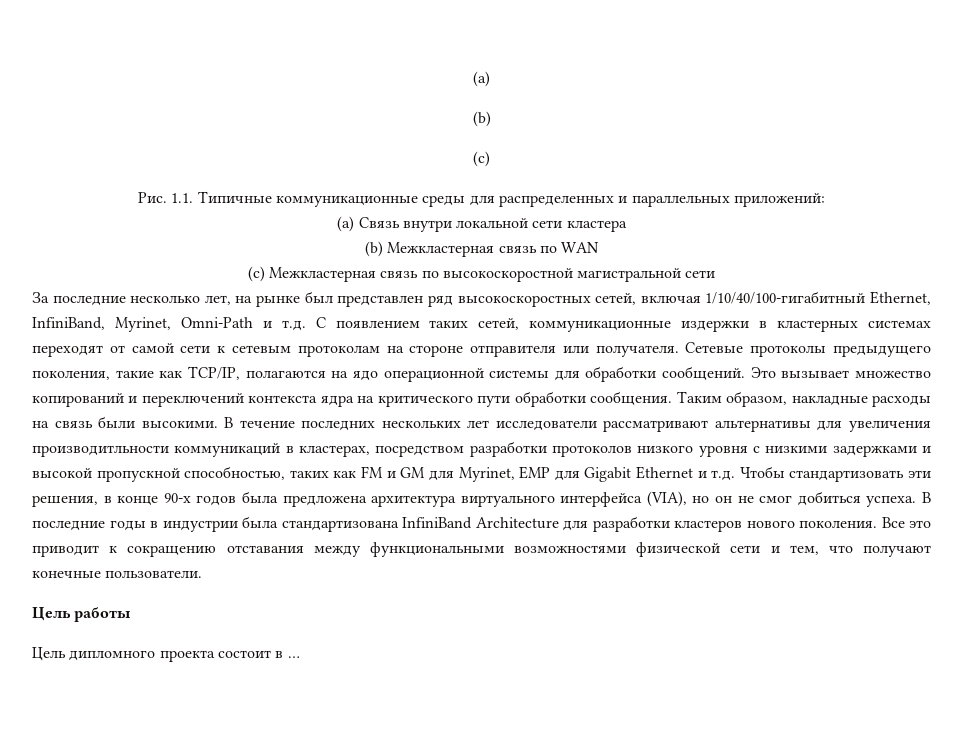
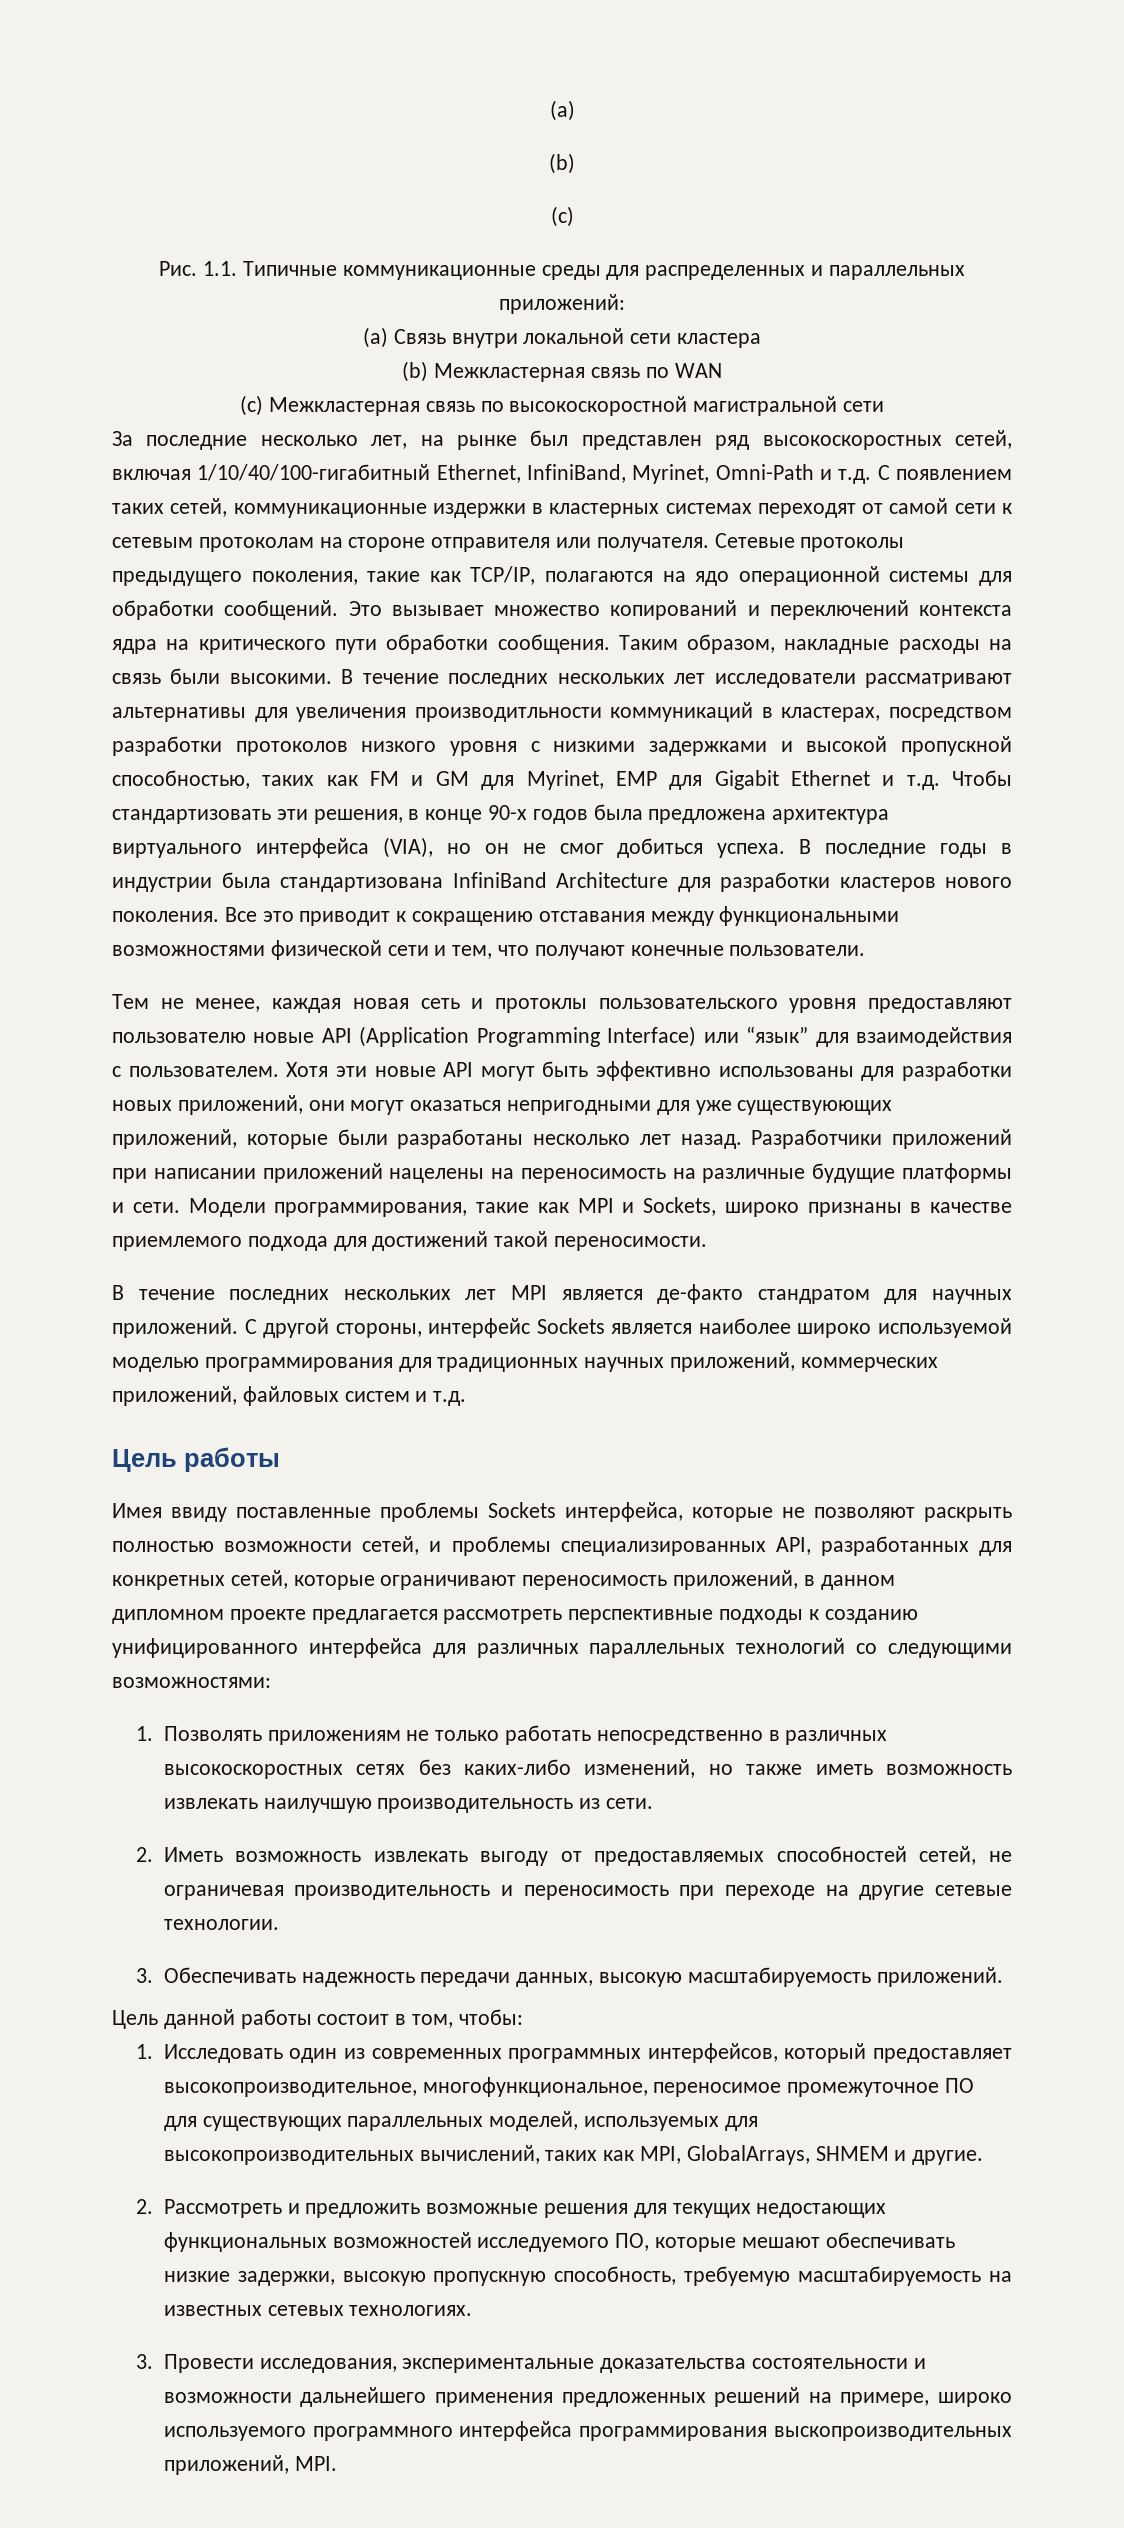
+ Тем не менее, каждая новая сеть и протоклы пользовательского уровня предоставляют пользователю новые API (Application Programming Interface) или “язык” для взаимодействия с пользователем. Хотя эти новые API могут быть эффективно использованы для разработки новых приложений, они могут оказаться непригодными для уже существуюющих приложений, которые были разработаны несколько лет назад. Разработчики приложений при написании приложений нацелены на переносимость на различные будущие платформы и сети. Модели программирования, такие как MPI и Sockets, широко признаны в качестве приемлемого подхода для достижений такой переносимости.
+ В течение последних нескольких лет MPI является де-факто стандратом для научных приложений. С другой стороны, интерфейс Sockets является наиболее широко используемой моделью программирования для традиционных научных приложений, коммерческих приложений, файловых систем и т.д.
  Цель работы
- Цель дипломного проекта состоит в …
+ Имея ввиду поставленные проблемы Sockets интерфейса, которые не позволяют раскрыть полностью возможности сетей, и проблемы специализированных API, разработанных для конкретных сетей, которые ограничивают переносимость приложений, в данном дипломном проекте предлагается рассмотреть перспективные подходы к созданию унифицированного интерфейса для различных параллельных технологий со следующими возможностями:
+ 1. Позволять приложениям не только работать непосредственно в различных высокоскоростных сетях без каких-либо изменений, но также иметь возможность извлекать наилучшую производительность из сети.
+ 2. Иметь возможность извлекать выгоду от предоставляемых способностей сетей, не ограничевая производительность и переносимость при переходе на другие сетевые технологии.
+ 3. Обеспечивать надежность передачи данных, высокую масштабируемость приложений.
+ Цель данной работы состоит в том, чтобы:
+ 1. Исследовать один из современных программных интерфейсов, который предоставляет высокопроизводительное, многофункциональное, переносимое промежуточное ПО для существующих параллельных моделей, используемых для высокопроизводительных вычислений, таких как MPI, GlobalArrays, SHMEM и другие.
+ 2. Рассмотреть и предложить возможные решения для текущих недостающих функциональных возможностей исследуемого ПО, которые мешают обеспечивать низкие задержки, высокую пропускную способность, требуемую масштабируемость на известных сетевых технологиях.
+ 3. Провести исследования, экспериментальные доказательства состоятельности и возможности дальнейшего применения предложенных решений на примере, широко используемого программного интерфейса программирования выскопроизводительных приложений, MPI.

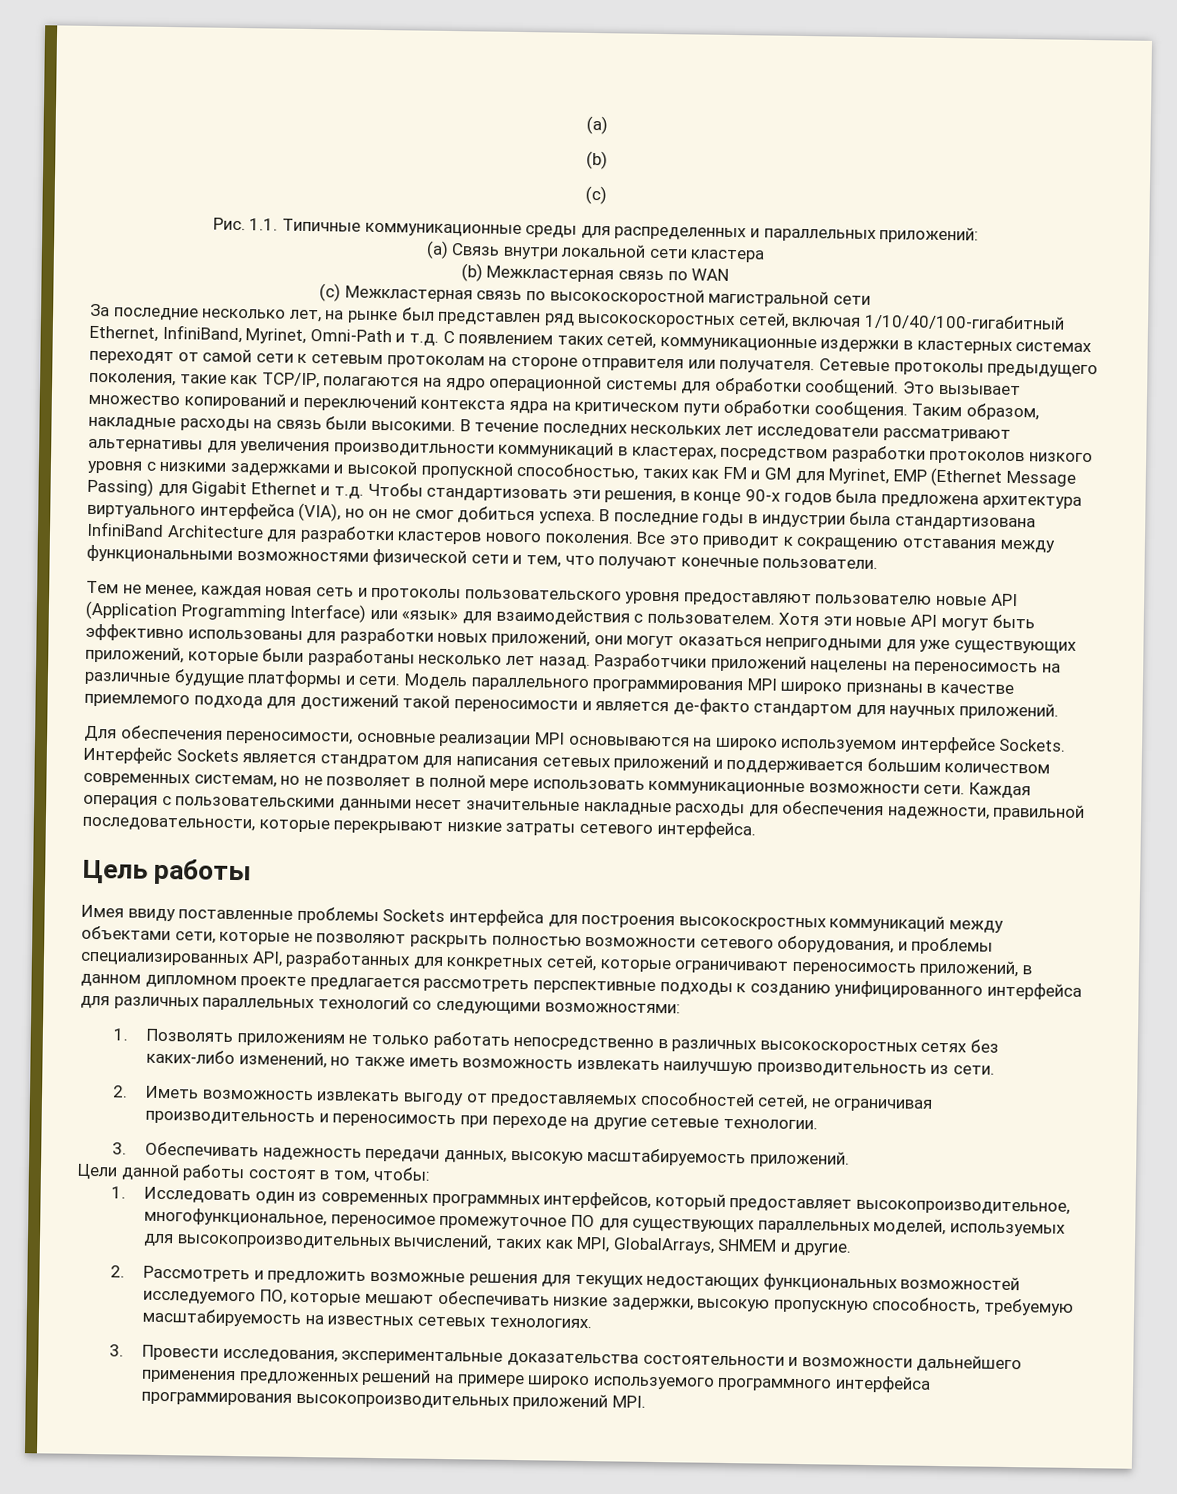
- Сетевые протоколы предыдущего поколения, такие как TCP/IP, полагаются на ядо операционной системы для обработки сообщений.
+ Сетевые протоколы предыдущего поколения, такие как TCP/IP, полагаются на ядро операционной системы для обработки сообщений.
- Это вызывает множество копирований и переключений контекста ядра на критического пути обработки сообщения.
+ Это вызывает множество копирований и переключений контекста ядра на критическом пути обработки сообщения.
- В течение последних нескольких лет исследователи рассматривают альтернативы для увеличения производитльности коммуникаций в кластерах, посредством разработки протоколов низкого уровня с низкими задержками и высокой пропускной способностью, таких как FM и GM для Myrinet, EMP для Gigabit Ethernet и т.д. Чтобы стандартизовать эти решения, в конце 90-х годов была предложена архитектура виртуального интерфейса (VIA), но он не смог добиться успеха.
+ В течение последних нескольких лет исследователи рассматривают альтернативы для увеличения производитльности коммуникаций в кластерах, посредством разработки протоколов низкого уровня с низкими задержками и высокой пропускной способностью, таких как FM и GM для Myrinet, EMP (Ethernet Message Passing) для Gigabit Ethernet и т.д. Чтобы стандартизовать эти решения, в конце 90-х годов была предложена архитектура виртуального интерфейса (VIA), но он не смог добиться успеха.
- Тем не менее, каждая новая сеть и протоклы пользовательского уровня предоставляют пользователю новые API (Application Programming Interface) или “язык” для взаимодействия с пользователем.
+ Тем не менее, каждая новая сеть и протоколы пользовательского уровня предоставляют пользователю новые API (Application Programming Interface) или «язык» для взаимодействия с пользователем.
- Хотя эти новые API могут быть эффективно использованы для разработки новых приложений, они могут оказаться непригодными для уже существуюющих приложений, которые были разработаны несколько лет назад.
+ Хотя эти новые API могут быть эффективно использованы для разработки новых приложений, они могут оказаться непригодными для уже существующих приложений, которые были разработаны несколько лет назад.
- Разработчики приложений при написании приложений нацелены на переносимость на различные будущие платформы и сети.
+ Разработчики приложений нацелены на переносимость на различные будущие платформы и сети.
- Модели программирования, такие как MPI и Sockets, широко признаны в качестве приемлемого подхода для достижений такой переносимости.
- В течение последних нескольких лет MPI является де-факто стандратом для научных приложений. С другой стороны, интерфейс Sockets является наиболее широко используемой моделью программирования для традиционных научных приложений, коммерческих приложений, файловых систем и т.д.
+ Модель параллельного программирования MPI широко признаны в качестве приемлемого подхода для достижений такой переносимости и является де-факто стандартом для научных приложений.
+ Для обеспечения переносимости, основные реализации MPI основываются на широко используемом интерфейсе Sockets. Интерфейс Sockets является стандратом для написания сетевых приложений и поддерживается большим количеством современных системам, но не позволяет в полной мере использовать коммуникационные возможности сети. Каждая операция с пользовательскими данными несет значительные накладные расходы для обеспечения надежности, правильной последовательности, которые перекрывают низкие затраты сетевого интерфейса.
- Имея ввиду поставленные проблемы Sockets интерфейса, которые не позволяют раскрыть полностью возможности сетей, и проблемы специализированных API, разработанных для конкретных сетей, которые ограничивают переносимость приложений, в данном дипломном проекте предлагается рассмотреть перспективные подходы к созданию унифицированного интерфейса для различных параллельных технологий со следующими возможностями:
+ Имея ввиду поставленные проблемы Sockets интерфейса для построения высокоскростных коммуникаций между объектами сети, которые не позволяют раскрыть полностью возможности сетевого оборудования, и проблемы специализированных API, разработанных для конкретных сетей, которые ограничивают переносимость приложений, в данном дипломном проекте предлагается рассмотреть перспективные подходы к созданию унифицированного интерфейса для различных параллельных технологий со следующими возможностями:
- 2. Иметь возможность извлекать выгоду от предоставляемых способностей сетей, не ограничевая производительность и переносимость при переходе на другие сетевые технологии.
+ 2. Иметь возможность извлекать выгоду от предоставляемых способностей сетей, не ограничивая производительность и переносимость при переходе на другие сетевые технологии.
- Цель данной работы состоит в том, чтобы:
+ Цели данной работы состоят в том, чтобы:
- 3. Провести исследования, экспериментальные доказательства состоятельности и возможности дальнейшего применения предложенных решений на примере, широко используемого программного интерфейса программирования выскопроизводительных приложений, MPI.
+ 3. Провести исследования, экспериментальные доказательства состоятельности и возможности дальнейшего применения предложенных решений на примере широко используемого программного интерфейса программирования высокопроизводительных приложений MPI.

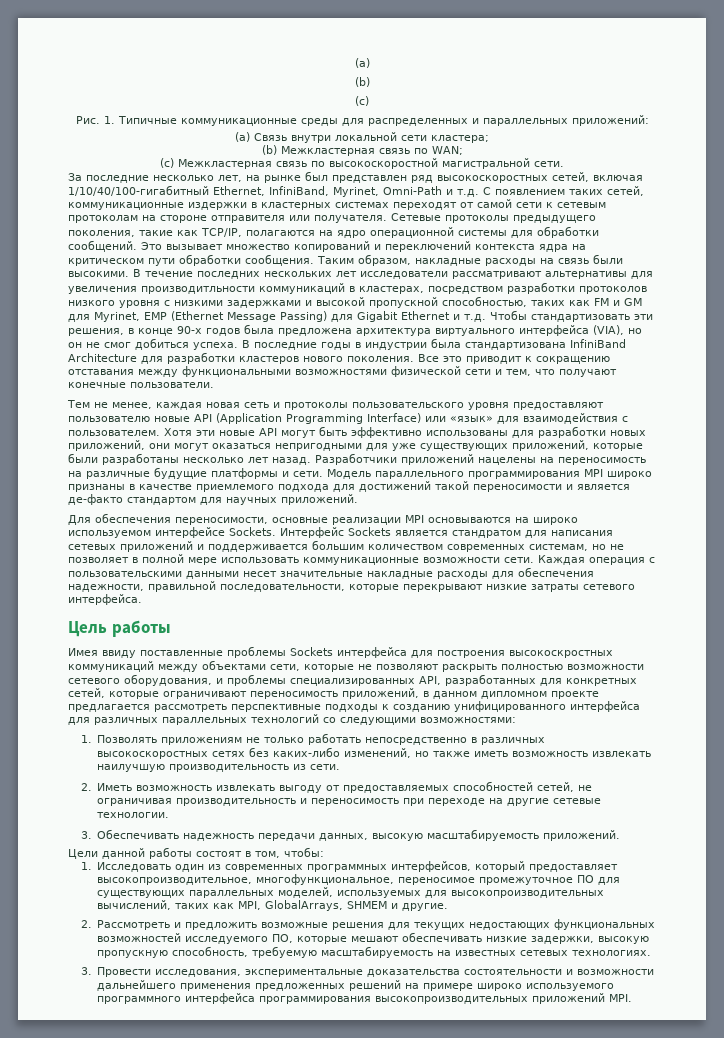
- Рис. 1.1. Типичные коммуникационные среды для распределенных и параллельных приложений:
+ Рис. 1. Типичные коммуникационные среды для распределенных и параллельных приложений:
- (a) Связь внутри локальной сети кластера
+ (a) Связь внутри локальной сети кластера;
- (b) Межкластерная связь по WAN
+ (b) Межкластерная связь по WAN;
- (c) Межкластерная связь по высокоскоростной магистральной сети
+ (c) Межкластерная связь по высокоскоростной магистральной сети.

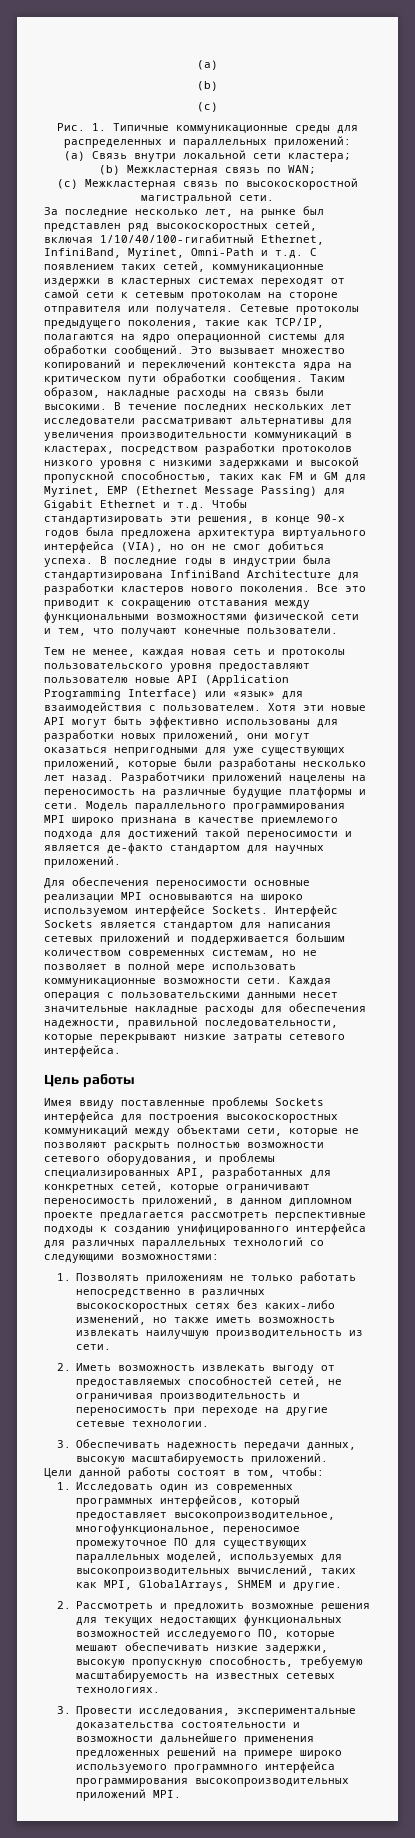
- В течение последних нескольких лет исследователи рассматривают альтернативы для увеличения производитльности коммуникаций в кластерах, посредством разработки протоколов низкого уровня с низкими задержками и высокой пропускной способностью, таких как FM и GM для Myrinet, EMP (Ethernet Message Passing) для Gigabit Ethernet и т.д. Чтобы стандартизовать эти решения, в конце 90-х годов была предложена архитектура виртуального интерфейса (VIA), но он не смог добиться успеха.
+ В течение последних нескольких лет исследователи рассматривают альтернативы для увеличения производительности коммуникаций в кластерах, посредством разработки протоколов низкого уровня с низкими задержками и высокой пропускной способностью, таких как FM и GM для Myrinet, EMP (Ethernet Message Passing) для Gigabit Ethernet и т.д. Чтобы стандартизировать эти решения, в конце 90-х годов была предложена архитектура виртуального интерфейса (VIA), но он не смог добиться успеха.
- В последние годы в индустрии была стандартизована InfiniBand Architecture для разработки кластеров нового поколения.
+ В последние годы в индустрии была стандартизирована InfiniBand Architecture для разработки кластеров нового поколения.
- Модель параллельного программирования MPI широко признаны в качестве приемлемого подхода для достижений такой переносимости и является де-факто стандартом для научных приложений.
+ Модель параллельного программирования MPI широко признана в качестве приемлемого подхода для достижений такой переносимости и является де-факто стандартом для научных приложений.
- Для обеспечения переносимости, основные реализации MPI основываются на широко используемом интерфейсе Sockets.
+ Для обеспечения переносимости основные реализации MPI основываются на широко используемом интерфейсе Sockets.
- Интерфейс Sockets является стандратом для написания сетевых приложений и поддерживается большим количеством современных системам, но не позволяет в полной мере использовать коммуникационные возможности сети.
+ Интерфейс Sockets является стандартом для написания сетевых приложений и поддерживается большим количеством современных системам, но не позволяет в полной мере использовать коммуникационные возможности сети.
- Имея ввиду поставленные проблемы Sockets интерфейса для построения высокоскростных коммуникаций между объектами сети, которые не позволяют раскрыть полностью возможности сетевого оборудования, и проблемы специализированных API, разработанных для конкретных сетей, которые ограничивают переносимость приложений, в данном дипломном проекте предлагается рассмотреть перспективные подходы к созданию унифицированного интерфейса для различных параллельных технологий со следующими возможностями:
+ Имея ввиду поставленные проблемы Sockets интерфейса для построения высокоскоростных коммуникаций между объектами сети, которые не позволяют раскрыть полностью возможности сетевого оборудования, и проблемы специализированных API, разработанных для конкретных сетей, которые ограничивают переносимость приложений, в данном дипломном проекте предлагается рассмотреть перспективные подходы к созданию унифицированного интерфейса для различных параллельных технологий со следующими возможностями:

